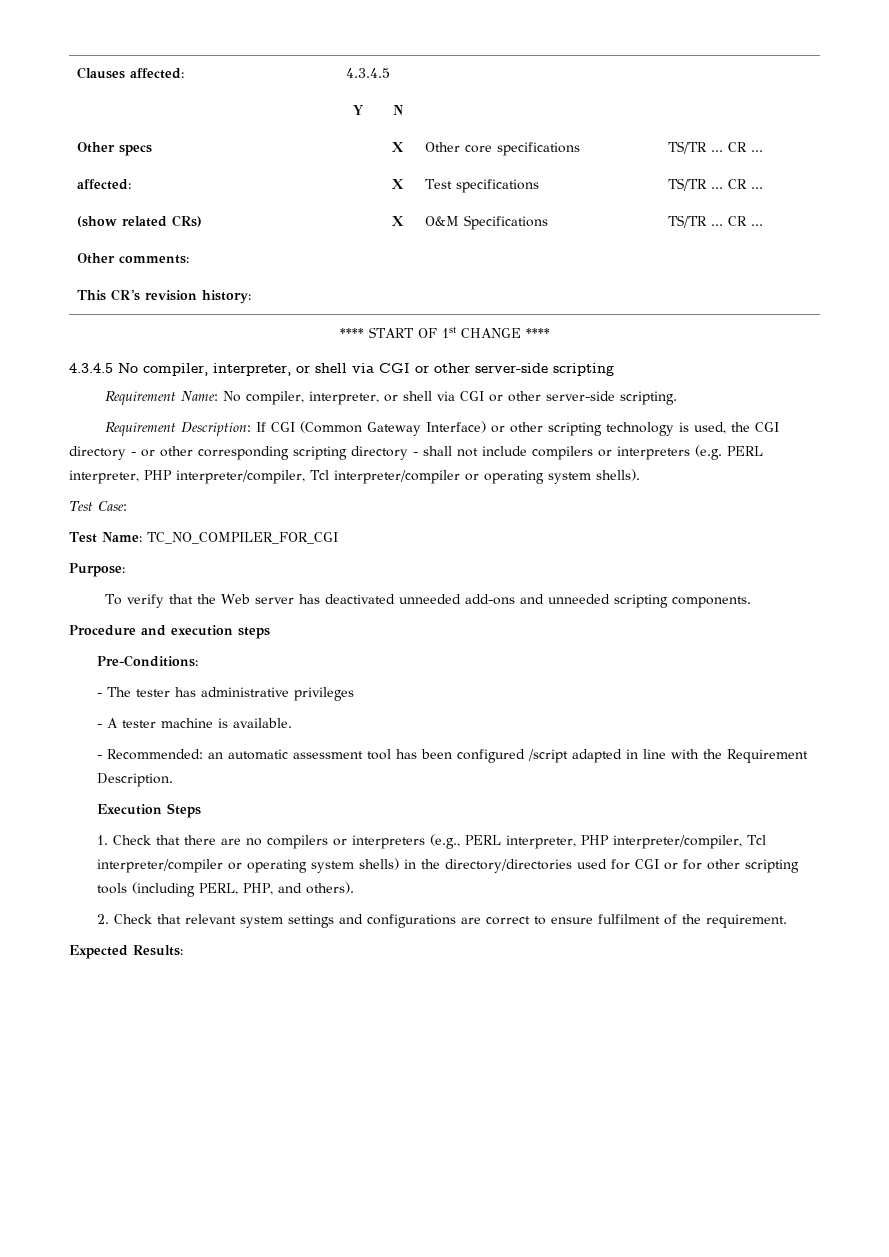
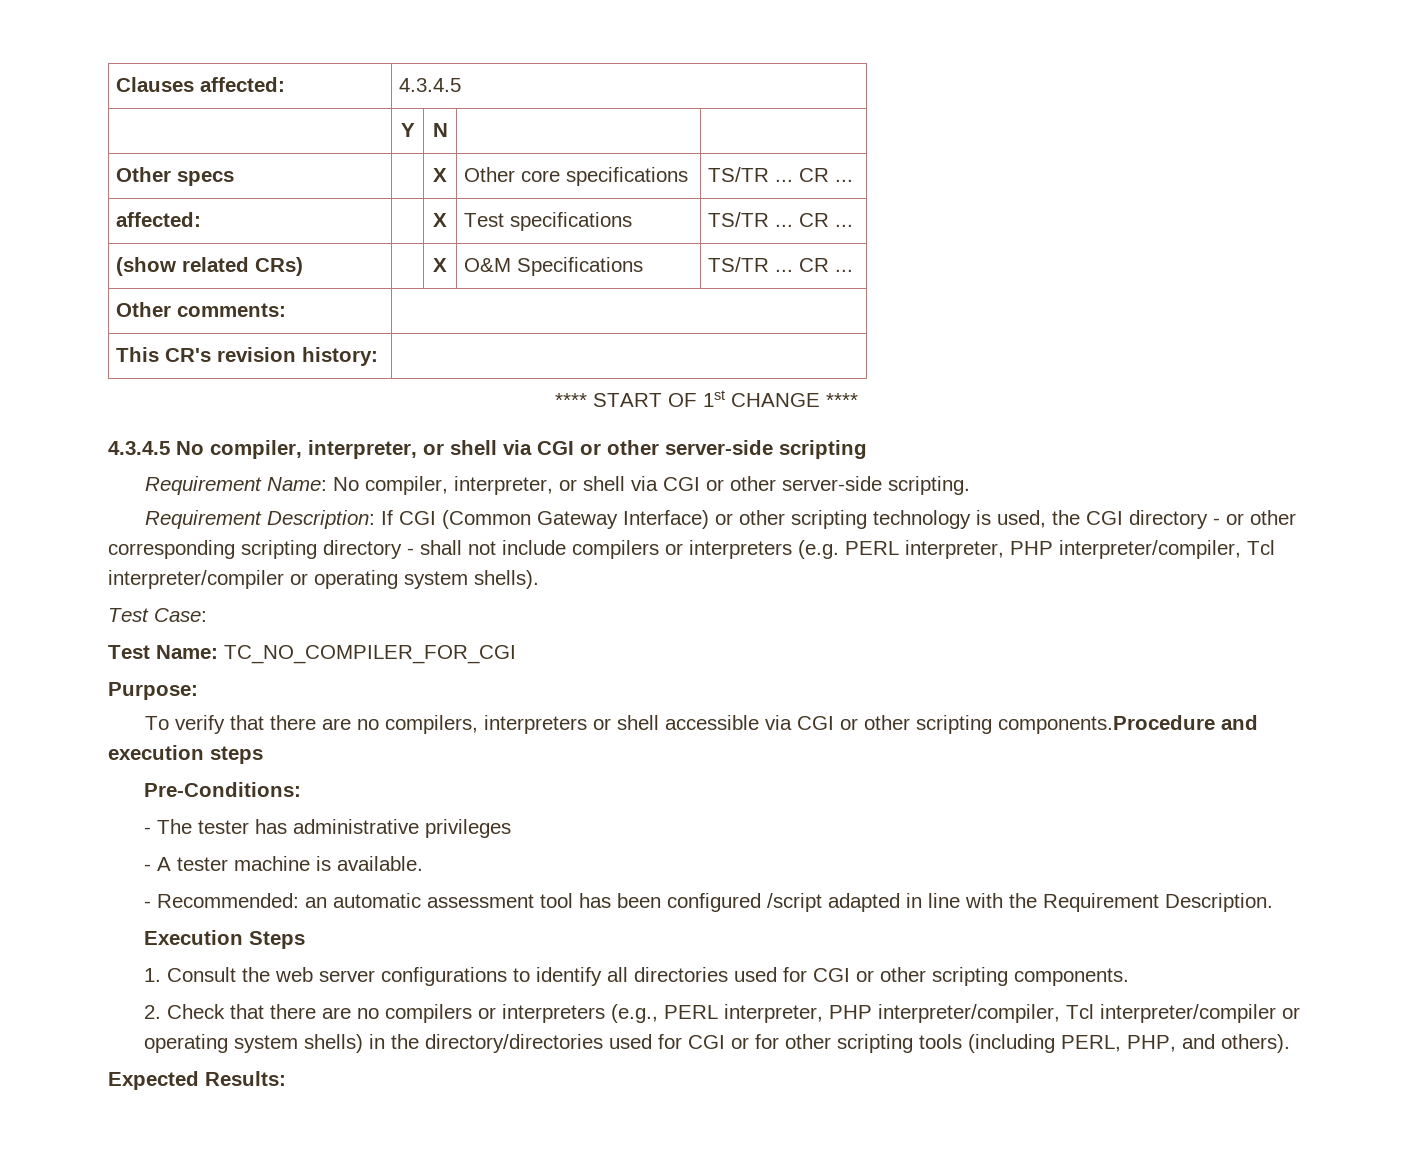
- To verify that the Web server has deactivated unneeded add-ons and unneeded scripting components.
- Procedure and execution steps
+ To verify that there are no compilers, interpreters or shell accessible via CGI or other scripting components.Procedure and execution steps
- 1. Check that there are no compilers or interpreters (e.g., PERL interpreter, PHP interpreter/compiler, Tcl interpreter/compiler or operating system shells) in the directory/directories used for CGI or for other scripting tools (including PERL, PHP, and others).
+ 1. Consult the web server configurations to identify all directories used for CGI or other scripting components.
+ 2. Check that there are no compilers or interpreters (e.g., PERL interpreter, PHP interpreter/compiler, Tcl interpreter/compiler or operating system shells) in the directory/directories used for CGI or for other scripting tools (including PERL, PHP, and others).
- 2. Check that relevant system settings and configurations are correct to ensure fulfilment of the requirement.

